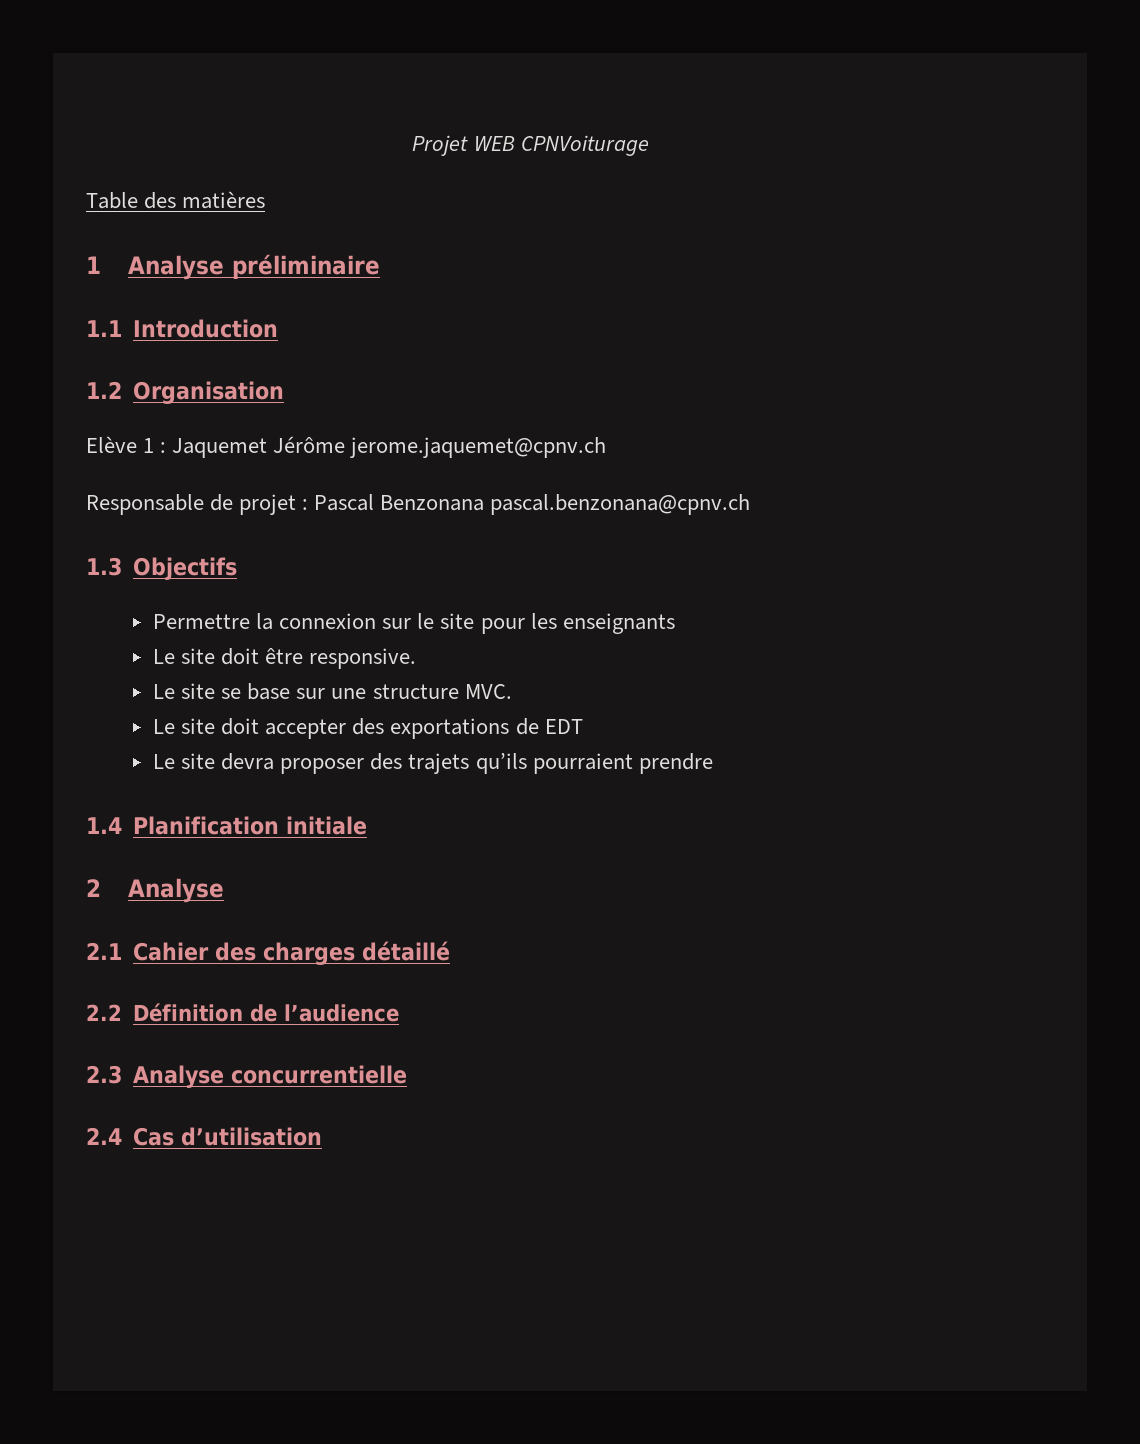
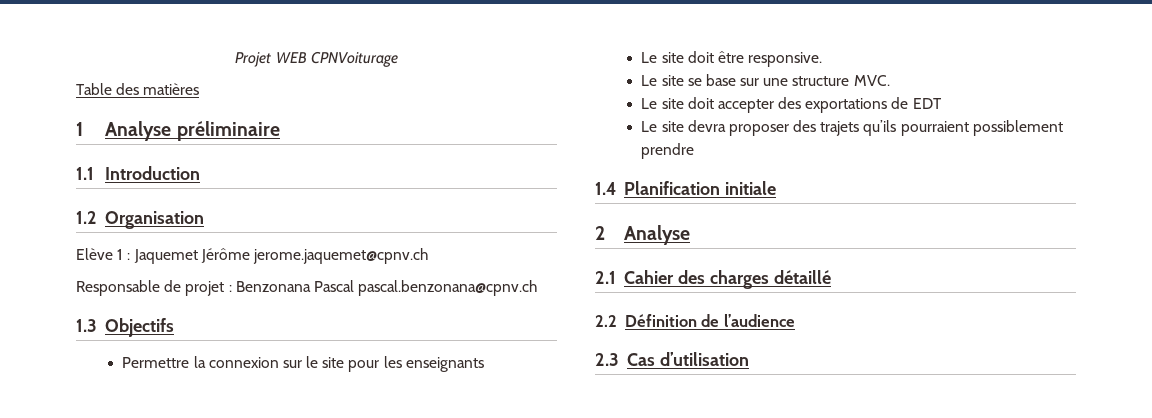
- Responsable de projet : Pascal Benzonana pascal.benzonana@cpnv.ch
+ Responsable de projet : Benzonana Pascal pascal.benzonana@cpnv.ch
- Le site devra proposer des trajets qu’ils pourraient prendre
+ Le site devra proposer des trajets qu’ils pourraient possiblement prendre
- 2.3 Analyse concurrentielle
- 2.4 Cas d’utilisation
+ 2.3 Cas d’utilisation

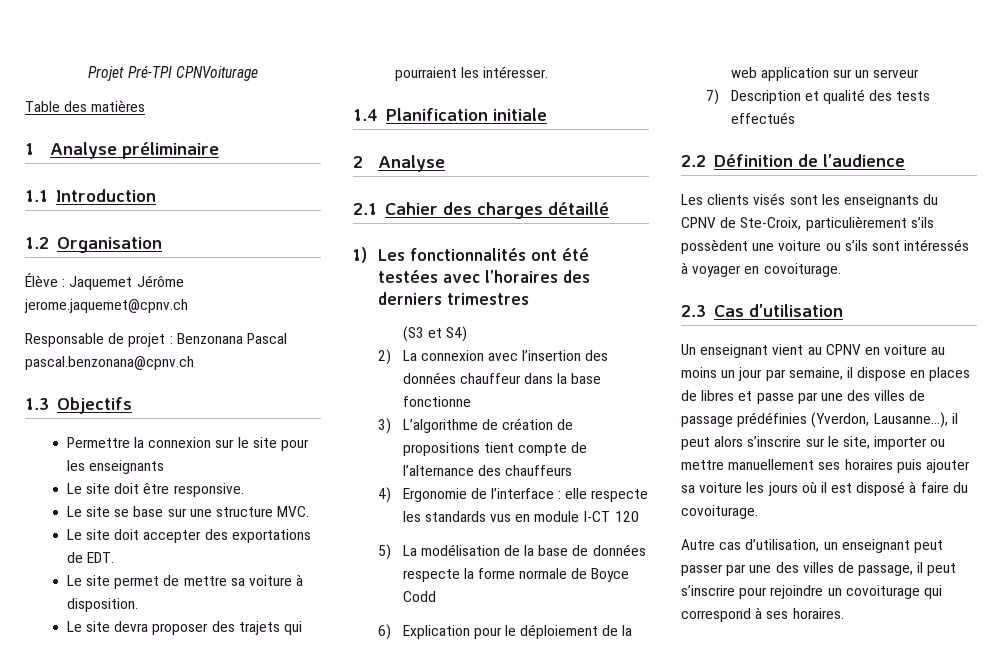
- Projet WEB CPNVoiturage
+ Projet Pré-TPI CPNVoiturage
- Elève 1 : Jaquemet Jérôme jerome.jaquemet@cpnv.ch
+ Élève : Jaquemet Jérôme jerome.jaquemet@cpnv.ch
- Le site doit accepter des exportations de EDT
+ Le site doit accepter des exportations de EDT.
+ Le site permet de mettre sa voiture à disposition.
- Le site devra proposer des trajets qu’ils pourraient possiblement prendre
+ Le site devra proposer des trajets qui pourraient les intéresser.
+ 1) Les fonctionnalités ont été testées avec l’horaires des derniers trimestres
+ (S3 et S4)
+ 2) La connexion avec l’insertion des données chauffeur dans la base fonctionne
+ 3) L’algorithme de création de propositions tient compte de l’alternance des chauffeurs
+ 4) Ergonomie de l’interface : elle respecte les standards vus en module I-CT 120
+ 5) La modélisation de la base de données respecte la forme normale de Boyce Codd
+ 6) Explication pour le déploiement de la web application sur un serveur
+ 7) Description et qualité des tests effectués
  2.2 Définition de l’audience
+ Les clients visés sont les enseignants du CPNV de Ste-Croix, particulièrement s’ils possèdent une voiture ou s’ils sont intéressés à voyager en covoiturage.
  2.3 Cas d’utilisation
+ Un enseignant vient au CPNV en voiture au moins un jour par semaine, il dispose en places de libres et passe par une des villes de passage prédéfinies (Yverdon, Lausanne…), il peut alors s’inscrire sur le site, importer ou mettre manuellement ses horaires puis ajouter sa voiture les jours où il est disposé à faire du covoiturage.
+ Autre cas d’utilisation, un enseignant peut passer par une des villes de passage, il peut s’inscrire pour rejoindre un covoiturage qui correspond à ses horaires.

